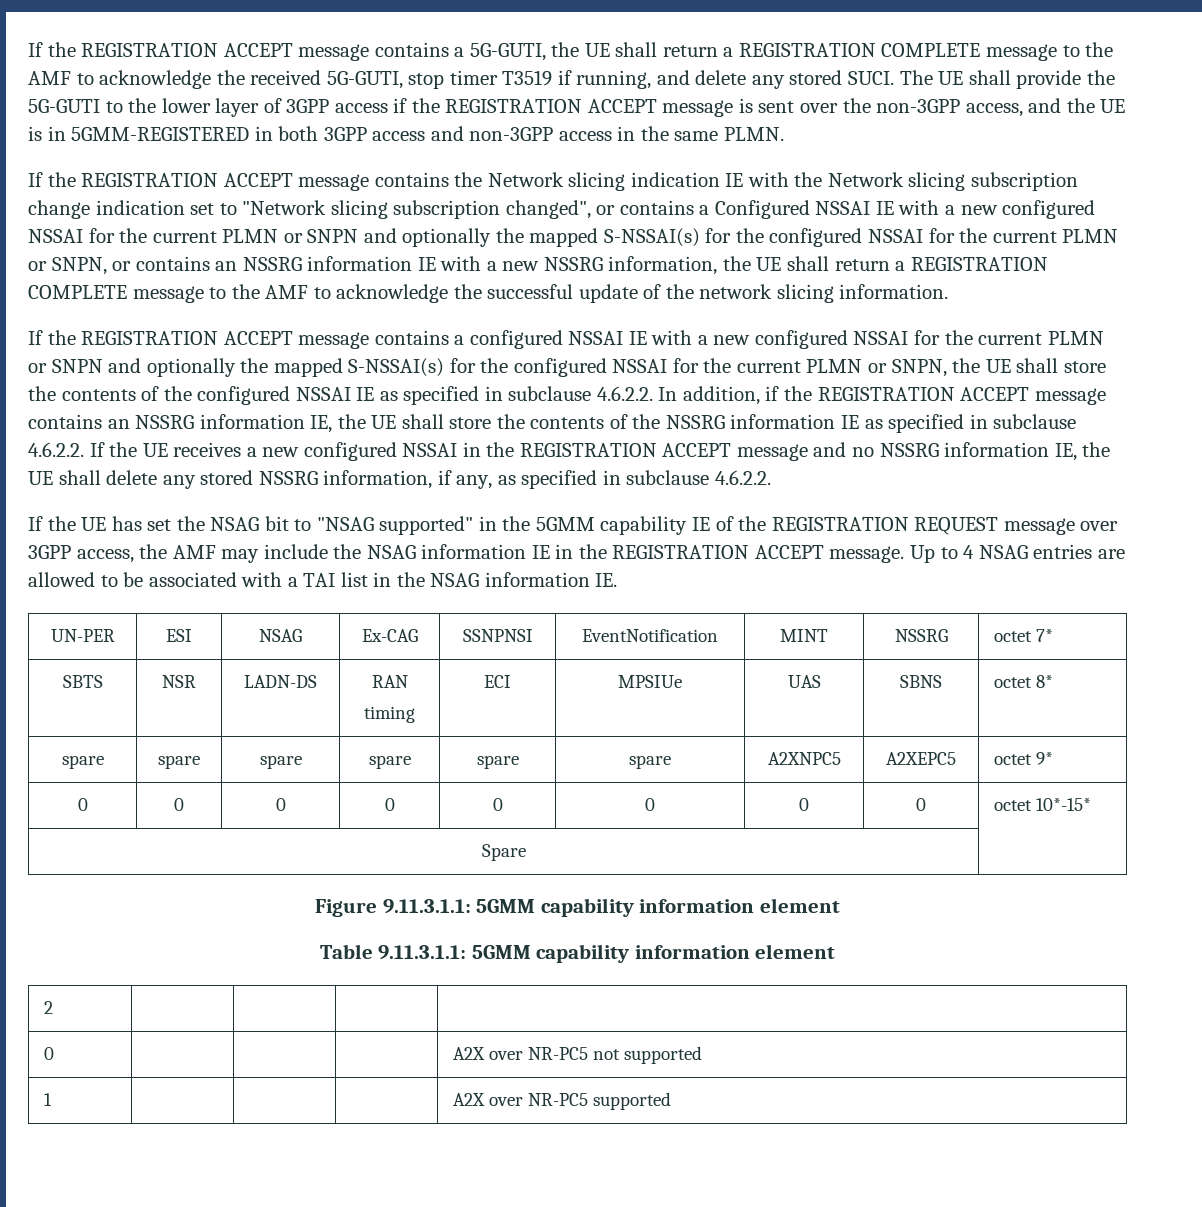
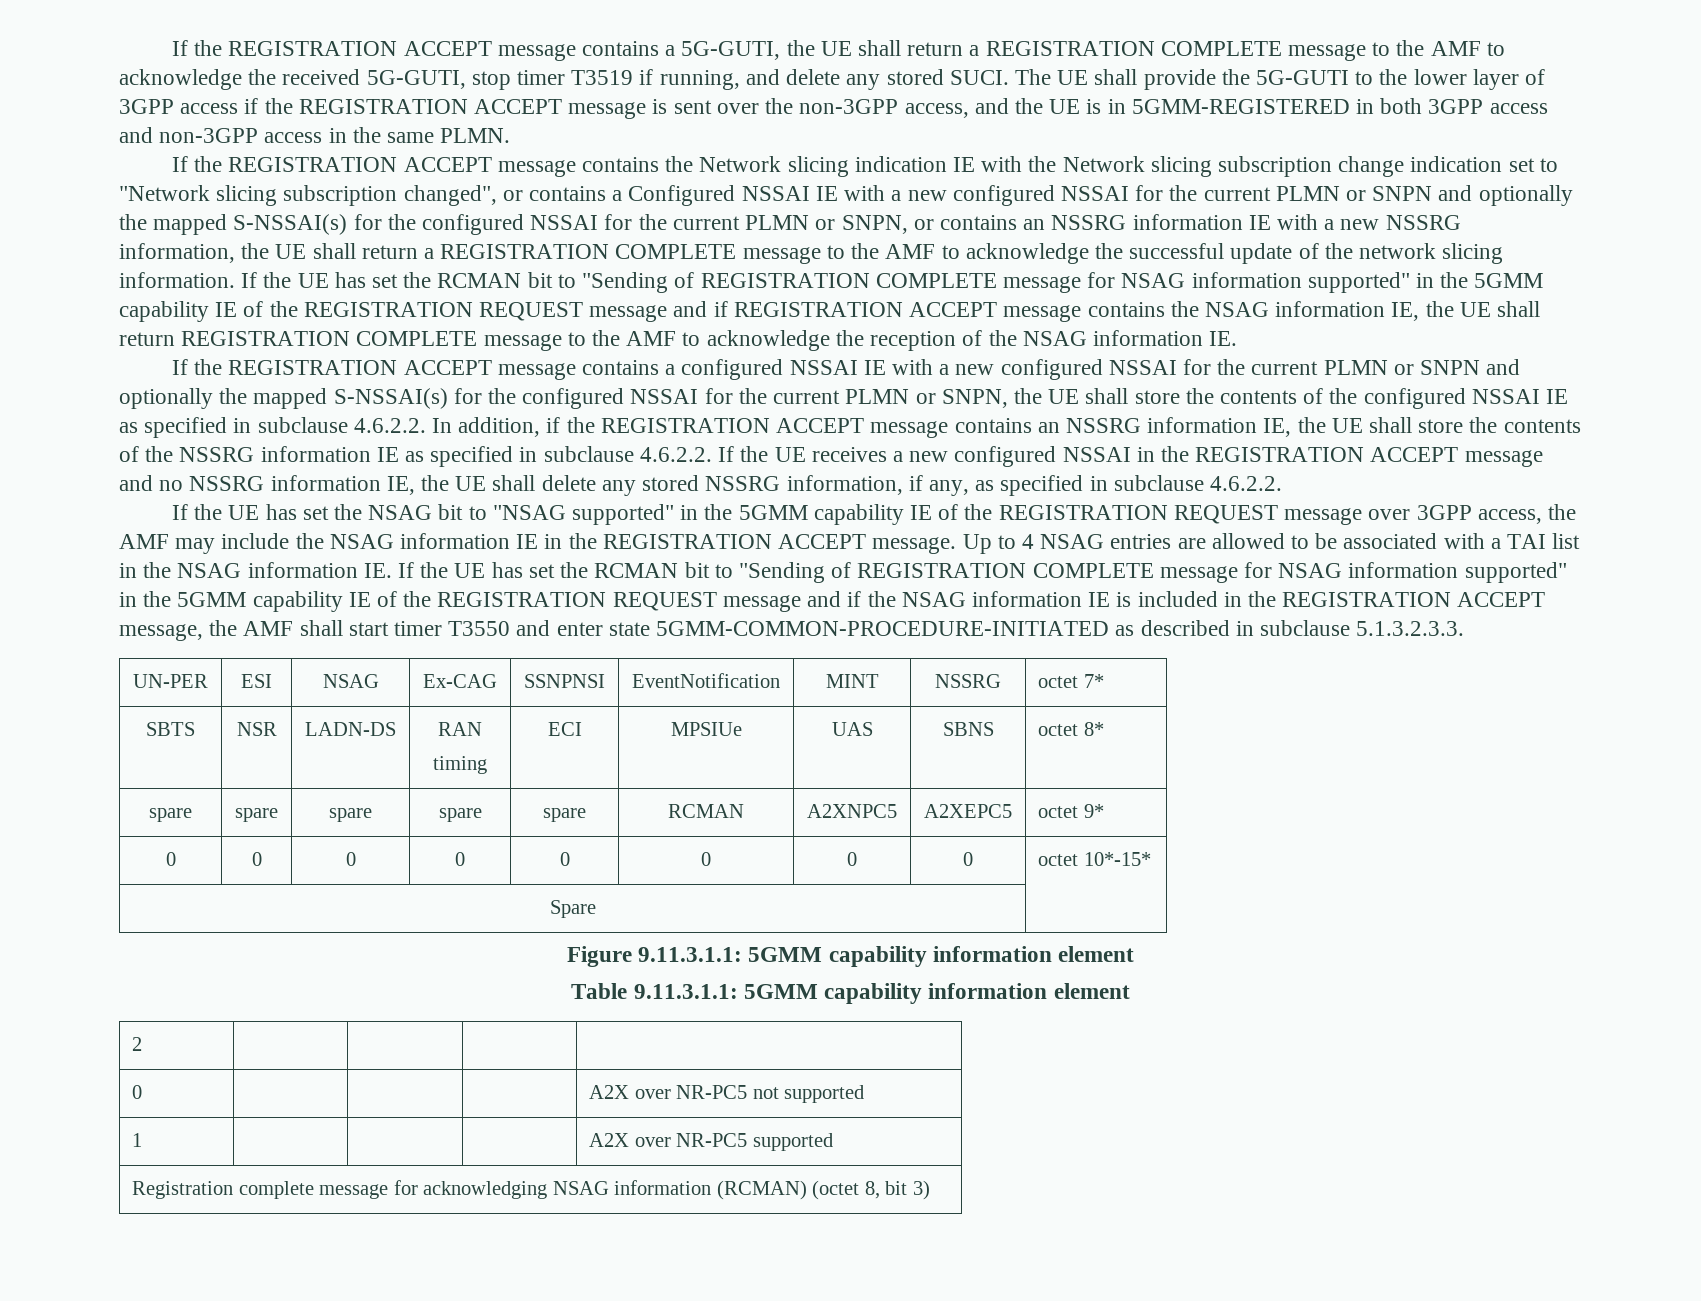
+ If the UE has set the RCMAN bit to "Sending of REGISTRATION COMPLETE message for NSAG information supported" in the 5GMM capability IE of the REGISTRATION REQUEST message and if REGISTRATION ACCEPT message contains the NSAG information IE, the UE shall return REGISTRATION COMPLETE message to the AMF to acknowledge the reception of the NSAG information IE.
- Up to 4 NSAG entries are allowed to be associated with a TAI list in the NSAG information IE.
+ Up to 4 NSAG entries are allowed to be associated with a TAI list in the NSAG information IE. If the UE has set the RCMAN bit to "Sending of REGISTRATION COMPLETE message for NSAG information supported" in the 5GMM capability IE of the REGISTRATION REQUEST message and if the NSAG information IE is included in the REGISTRATION ACCEPT message, the AMF shall start timer T3550 and enter state 5GMM-COMMON-PROCEDURE-INITIATED as described in subclause 5.1.3.2.3.3.
- spare | spare | spare | spare | spare | spare | A2XNPC5 | A2XEPC5 | octet 9*
+ spare | spare | spare | spare | spare | RCMAN | A2XNPC5 | A2XEPC5 | octet 9*
+ Registration complete message for acknowledging NSAG information (RCMAN) (octet 8, bit 3)

